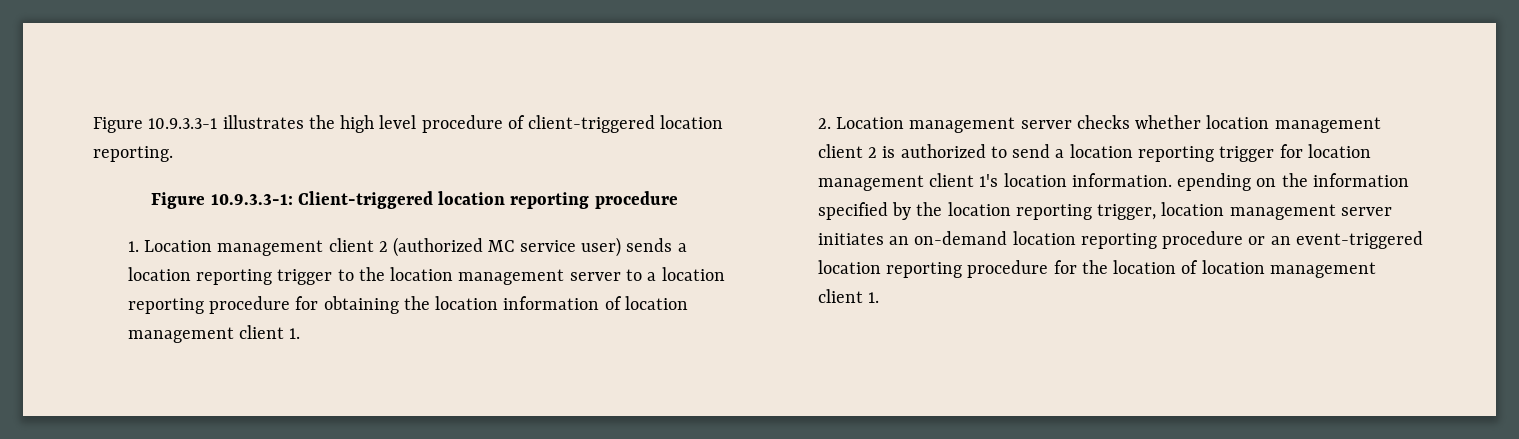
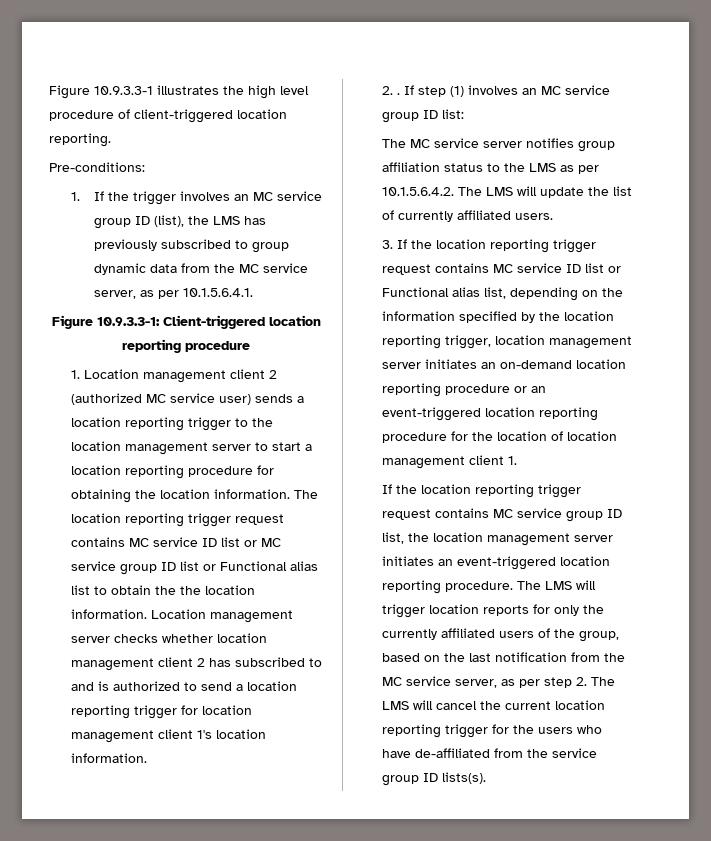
+ Pre-conditions:
+ 1. If the trigger involves an MC service group ID (list), the LMS has previously subscribed to group dynamic data from the MC service server, as per 10.1.5.6.4.1.
- 1. Location management client 2 (authorized MC service user) sends a location reporting trigger to the location management server to a location reporting procedure for obtaining the location information of location management client 1.
- 2. Location management server checks whether location management client 2 is authorized to send a location reporting trigger for location management client 1's location information. epending on the information specified by the location reporting trigger, location management server initiates an on-demand location reporting procedure or an event-triggered location reporting procedure for the location of location management client 1.
+ 1. Location management client 2 (authorized MC service user) sends a location reporting trigger to the location management server to start a location reporting procedure for obtaining the location information. The location reporting trigger request contains MC service ID list or MC service group ID list or Functional alias list to obtain the the location information. Location management server checks whether location management client 2 has subscribed to and is authorized to send a location reporting trigger for location management client 1's location information.
+ 2. . If step (1) involves an MC service group ID list:
+ The MC service server notifies group affiliation status to the LMS as per 10.1.5.6.4.2. The LMS will update the list of currently affiliated users.
+ 3. If the location reporting trigger request contains MC service ID list or Functional alias list, depending on the information specified by the location reporting trigger, location management server initiates an on-demand location reporting procedure or an event-triggered location reporting procedure for the location of location management client 1.
+ If the location reporting trigger request contains MC service group ID list, the location management server initiates an event-triggered location reporting procedure. The LMS will trigger location reports for only the currently affiliated users of the group, based on the last notification from the MC service server, as per step 2. The LMS will cancel the current location reporting trigger for the users who have de-affiliated from the service group ID lists(s).

